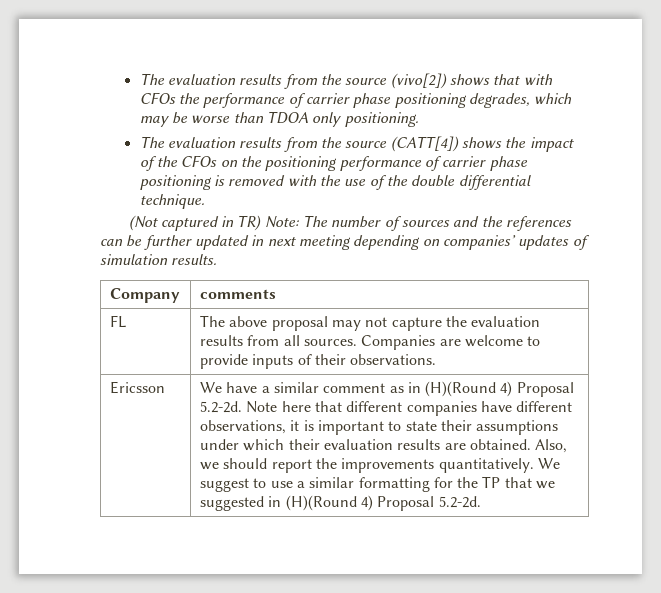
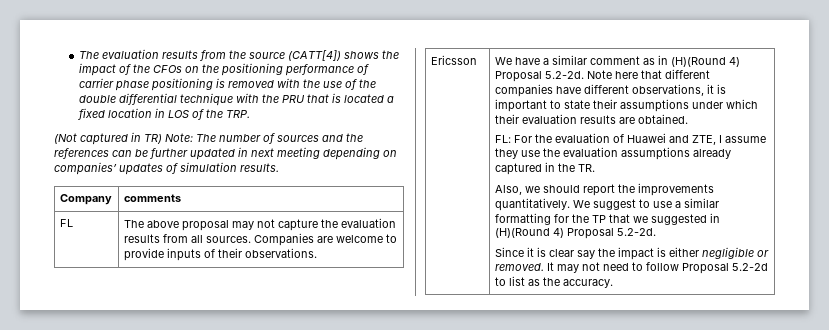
- The evaluation results from the source (vivo[2]) shows that with CFOs the performance of carrier phase positioning degrades, which may be worse than TDOA only positioning.
- The evaluation results from the source (CATT[4]) shows the impact of the CFOs on the positioning performance of carrier phase positioning is removed with the use of the double differential technique.
+ The evaluation results from the source (CATT[4]) shows the impact of the CFOs on the positioning performance of carrier phase positioning is removed with the use of the double differential technique with the PRU that is located a fixed location in LOS of the TRP.
- We have a similar comment as in (H)(Round 4) Proposal 5.2-2d. Note here that different companies have different observations, it is important to state their assumptions under which their evaluation results are obtained. Also, we should report the improvements quantitatively.
+ We have a similar comment as in (H)(Round 4) Proposal 5.2-2d. Note here that different companies have different observations, it is important to state their assumptions under which their evaluation results are obtained.
+ FL: For the evaluation of Huawei and ZTE, I assume they use the evaluation assumptions already captured in the TR.
+ Also, we should report the improvements quantitatively.
+ Since it is clear say the impact is either negligible or removed. It may not need to follow Proposal 5.2-2d to list as the accuracy.

